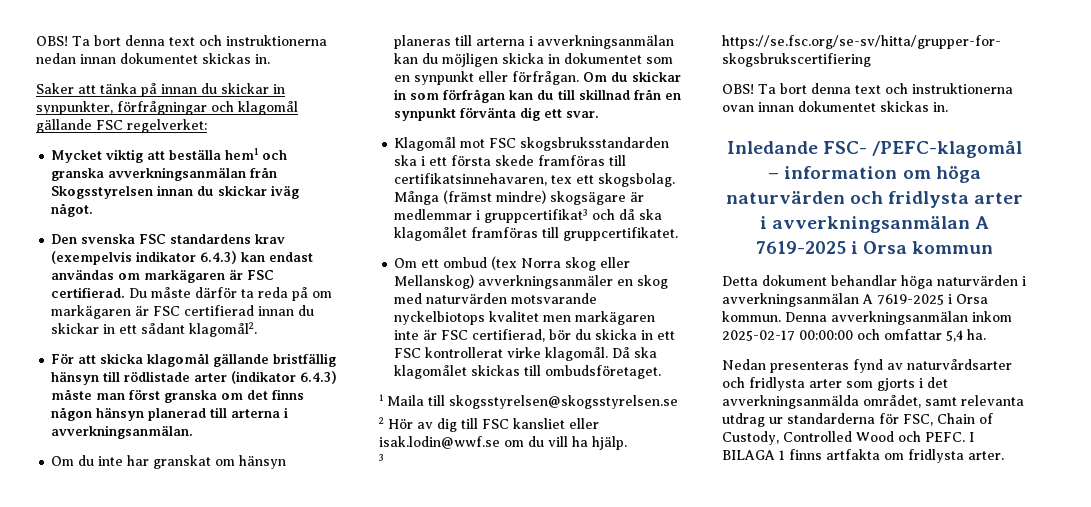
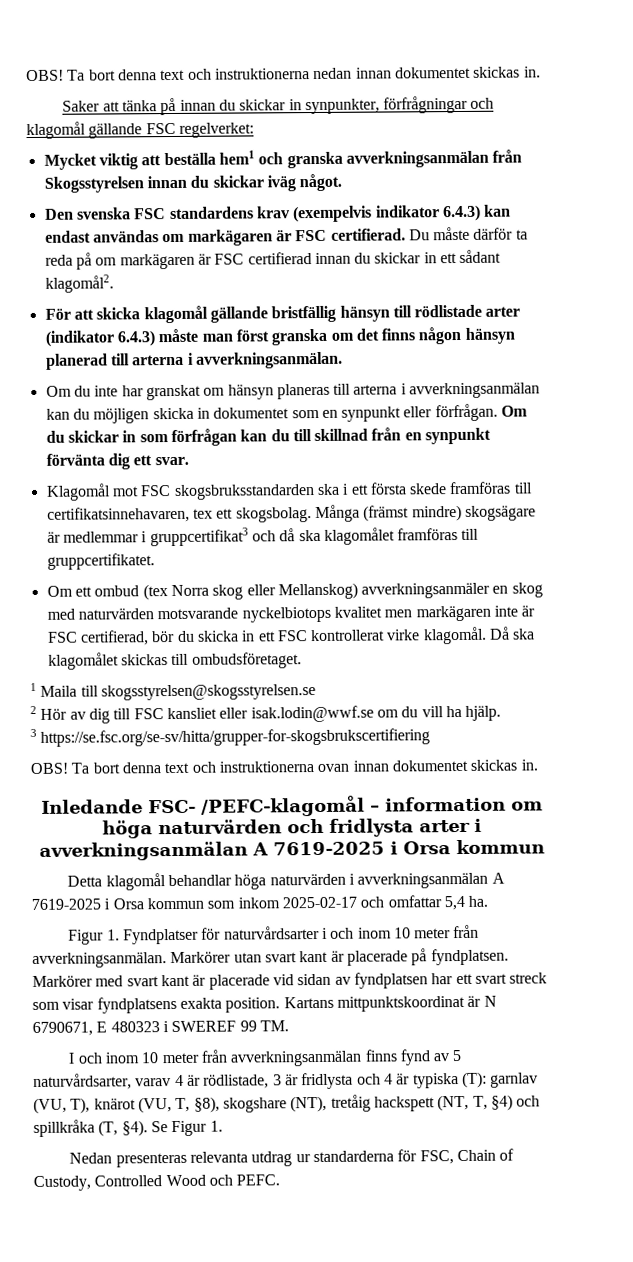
- Detta dokument behandlar höga naturvärden i avverkningsanmälan A 7619-2025 i Orsa kommun. Denna avverkningsanmälan inkom 2025-02-17 00:00:00 och omfattar 5,4 ha.
+ Detta klagomål behandlar höga naturvärden i avverkningsanmälan A 7619-2025 i Orsa kommun som inkom 2025-02-17 och omfattar 5,4 ha.
- Nedan presenteras fynd av naturvårdsarter och fridlysta arter som gjorts i det avverkningsanmälda området, samt relevanta utdrag ur standarderna för FSC, Chain of Custody, Controlled Wood och PEFC. I BILAGA 1 finns artfakta om fridlysta arter.
+ Figur 1. Fyndplatser för naturvårdsarter i och inom 10 meter från avverkningsanmälan. Markörer utan svart kant är placerade på fyndplatsen. Markörer med svart kant är placerade vid sidan av fyndplatsen har ett svart streck som visar fyndplatsens exakta position. Kartans mittpunktskoordinat är N 6790671, E 480323 i SWEREF 99 TM.
+ I och inom 10 meter från avverkningsanmälan finns fynd av 5 naturvårdsarter, varav 4 är rödlistade, 3 är fridlysta och 4 är typiska (T): garnlav (VU, T), knärot (VU, T, §8), skogshare (NT), tretåig hackspett (NT, T, §4) och spillkråka (T, §4). Se Figur 1.
+ Nedan presenteras relevanta utdrag ur standarderna för FSC, Chain of Custody, Controlled Wood och PEFC.

